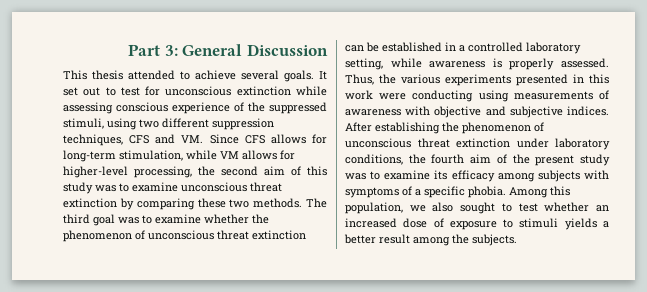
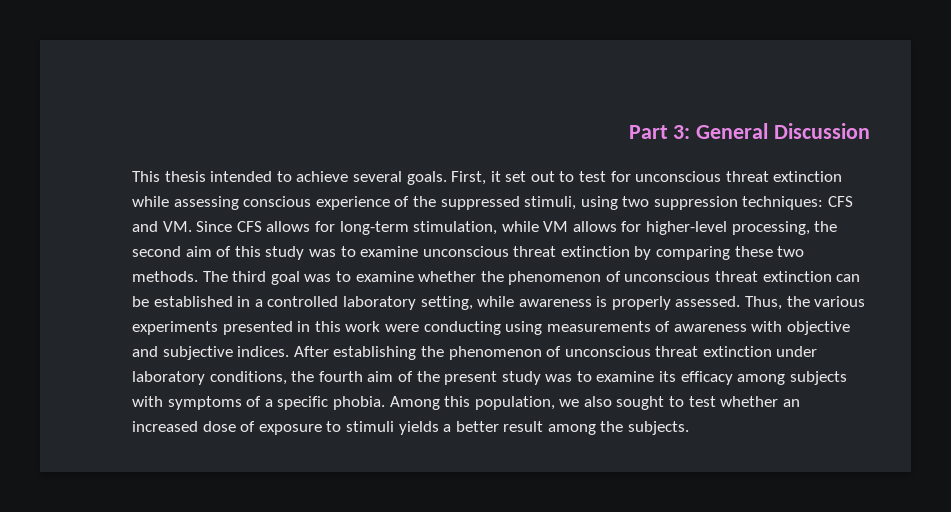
- This thesis attended to achieve several goals.
+ This thesis intended to achieve several goals.
- It set out to test for unconscious extinction while assessing conscious experience of the suppressed stimuli, using two different suppression techniques, CFS and VM. Since CFS allows for long-term stimulation, while VM allows for higher-level processing, the second aim of this study was to examine unconscious threat extinction by comparing these two methods.
+ First, it set out to test for unconscious threat extinction while assessing conscious experience of the suppressed stimuli, using two suppression techniques: CFS and VM. Since CFS allows for long-term stimulation, while VM allows for higher-level processing, the second aim of this study was to examine unconscious threat extinction by comparing these two methods.

